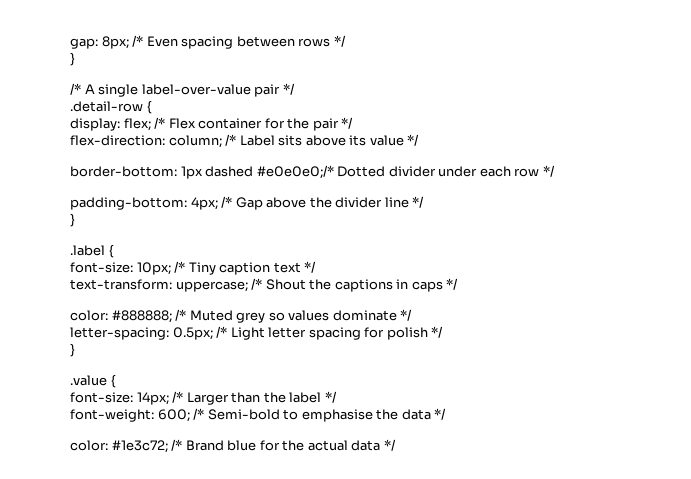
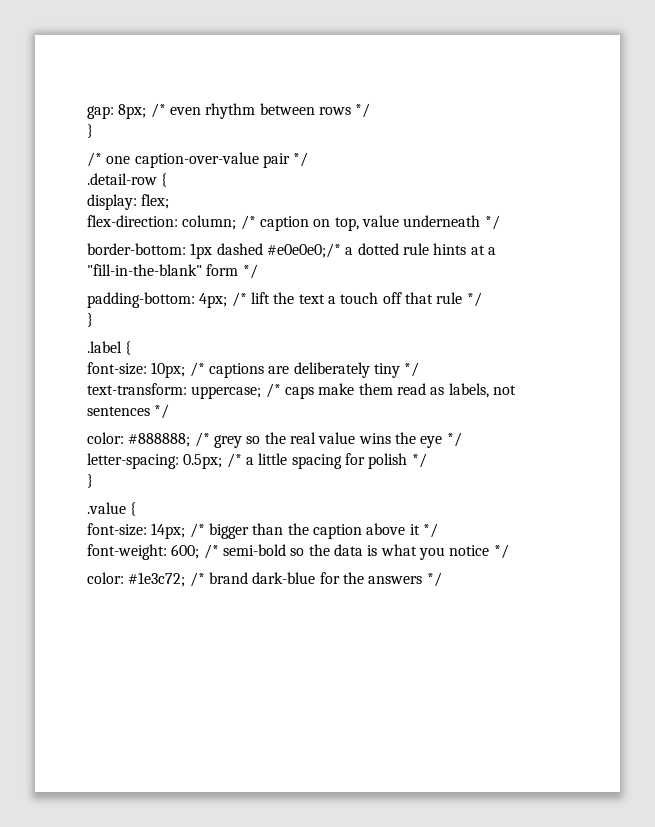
- gap: 8px; /* Even spacing between rows */
+ gap: 8px; /* even rhythm between rows */
- /* A single label-over-value pair */
+ /* one caption-over-value pair */
- display: flex; /* Flex container for the pair */
- flex-direction: column; /* Label sits above its value */
+ display: flex;
+ flex-direction: column; /* caption on top, value underneath */
- border-bottom: 1px dashed #e0e0e0;/* Dotted divider under each row */
- padding-bottom: 4px; /* Gap above the divider line */
+ border-bottom: 1px dashed #e0e0e0;/* a dotted rule hints at a "fill-in-the-blank" form */
+ padding-bottom: 4px; /* lift the text a touch off that rule */
- font-size: 10px; /* Tiny caption text */
+ font-size: 10px; /* captions are deliberately tiny */
- text-transform: uppercase; /* Shout the captions in caps */
+ text-transform: uppercase; /* caps make them read as labels, not sentences */
- color: #888888; /* Muted grey so values dominate */
+ color: #888888; /* grey so the real value wins the eye */
- letter-spacing: 0.5px; /* Light letter spacing for polish */
+ letter-spacing: 0.5px; /* a little spacing for polish */
- font-size: 14px; /* Larger than the label */
+ font-size: 14px; /* bigger than the caption above it */
- font-weight: 600; /* Semi-bold to emphasise the data */
- color: #1e3c72; /* Brand blue for the actual data */
+ font-weight: 600; /* semi-bold so the data is what you notice */
+ color: #1e3c72; /* brand dark-blue for the answers */

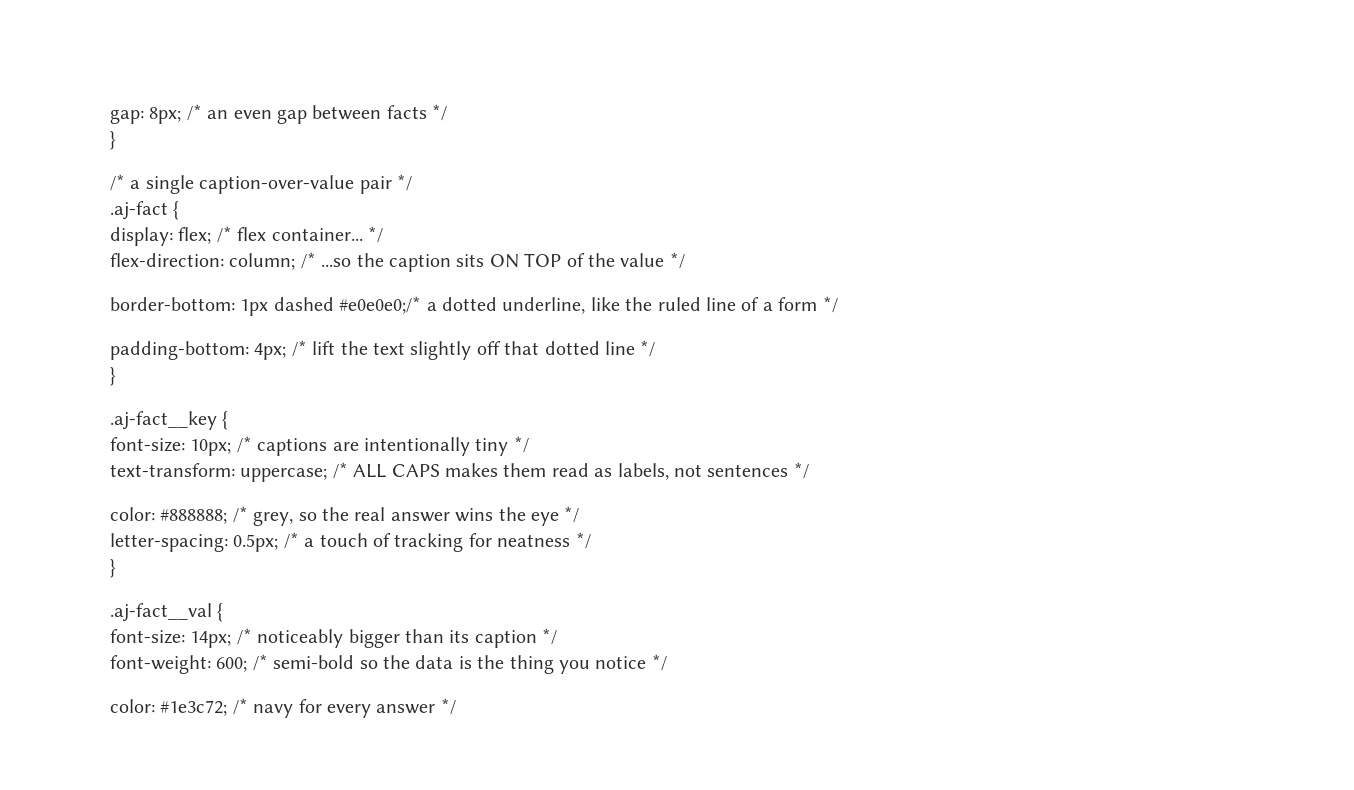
- gap: 8px; /* even rhythm between rows */
+ gap: 8px; /* an even gap between facts */
- /* one caption-over-value pair */
+ /* a single caption-over-value pair */
- .detail-row {
+ .aj-fact {
- display: flex;
+ display: flex; /* flex container... */
- flex-direction: column; /* caption on top, value underneath */
+ flex-direction: column; /* ...so the caption sits ON TOP of the value */
- border-bottom: 1px dashed #e0e0e0;/* a dotted rule hints at a "fill-in-the-blank" form */
+ border-bottom: 1px dashed #e0e0e0;/* a dotted underline, like the ruled line of a form */
- padding-bottom: 4px; /* lift the text a touch off that rule */
+ padding-bottom: 4px; /* lift the text slightly off that dotted line */
  }
- .label {
+ .aj-fact__key {
- font-size: 10px; /* captions are deliberately tiny */
+ font-size: 10px; /* captions are intentionally tiny */
- text-transform: uppercase; /* caps make them read as labels, not sentences */
+ text-transform: uppercase; /* ALL CAPS makes them read as labels, not sentences */
- color: #888888; /* grey so the real value wins the eye */
+ color: #888888; /* grey, so the real answer wins the eye */
- letter-spacing: 0.5px; /* a little spacing for polish */
+ letter-spacing: 0.5px; /* a touch of tracking for neatness */
  }
- .value {
+ .aj-fact__val {
- font-size: 14px; /* bigger than the caption above it */
+ font-size: 14px; /* noticeably bigger than its caption */
- font-weight: 600; /* semi-bold so the data is what you notice */
+ font-weight: 600; /* semi-bold so the data is the thing you notice */
- color: #1e3c72; /* brand dark-blue for the answers */
+ color: #1e3c72; /* navy for every answer */

